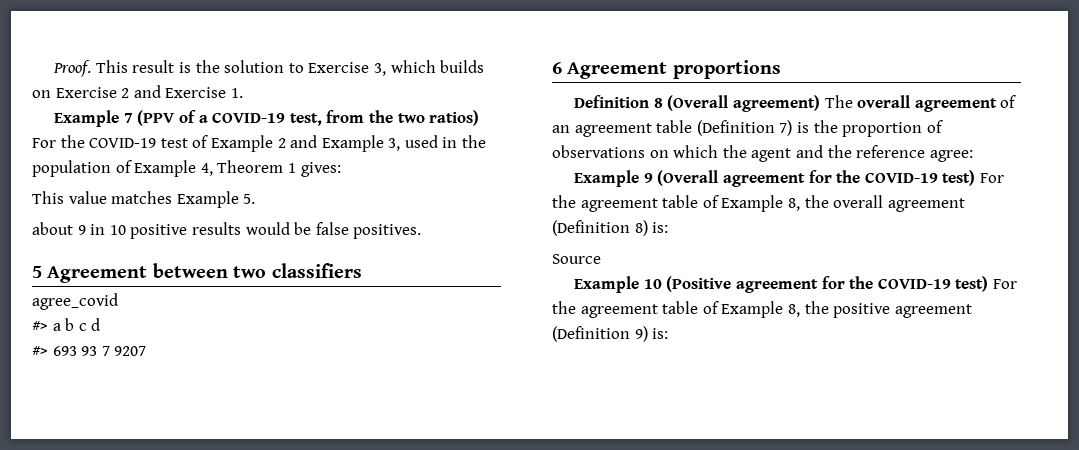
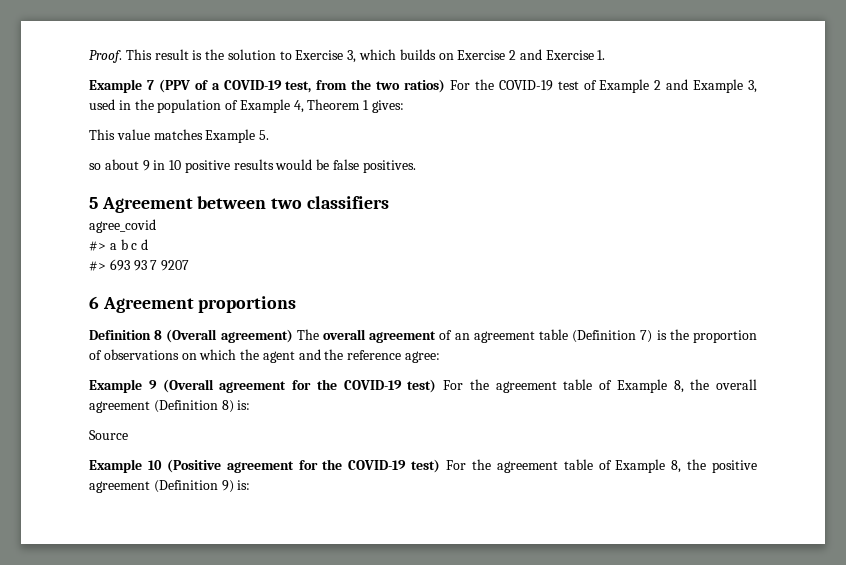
- about 9 in 10 positive results would be false positives.
+ so about 9 in 10 positive results would be false positives.

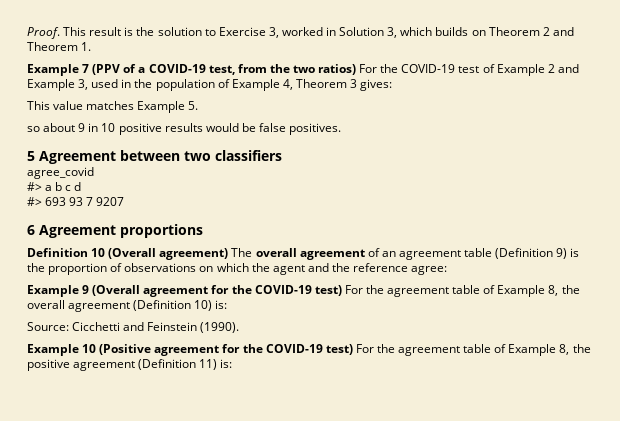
- This result is the solution to Exercise 3, which builds on Exercise 2 and Exercise 1.
+ This result is the solution to Exercise 3, worked in Solution 3, which builds on Theorem 2 and Theorem 1.
- Example 7 (PPV of a COVID-19 test, from the two ratios) For the COVID-19 test of Example 2 and Example 3, used in the population of Example 4, Theorem 1 gives:
+ Example 7 (PPV of a COVID-19 test, from the two ratios) For the COVID-19 test of Example 2 and Example 3, used in the population of Example 4, Theorem 3 gives:
- Definition 8 (Overall agreement) The overall agreement of an agreement table (Definition 7) is the proportion of observations on which the agent and the reference agree:
+ Definition 10 (Overall agreement) The overall agreement of an agreement table (Definition 9) is the proportion of observations on which the agent and the reference agree:
- Example 9 (Overall agreement for the COVID-19 test) For the agreement table of Example 8, the overall agreement (Definition 8) is:
+ Example 9 (Overall agreement for the COVID-19 test) For the agreement table of Example 8, the overall agreement (Definition 10) is:
- Source
+ Source: Cicchetti and Feinstein (1990).
- Example 10 (Positive agreement for the COVID-19 test) For the agreement table of Example 8, the positive agreement (Definition 9) is:
+ Example 10 (Positive agreement for the COVID-19 test) For the agreement table of Example 8, the positive agreement (Definition 11) is:

